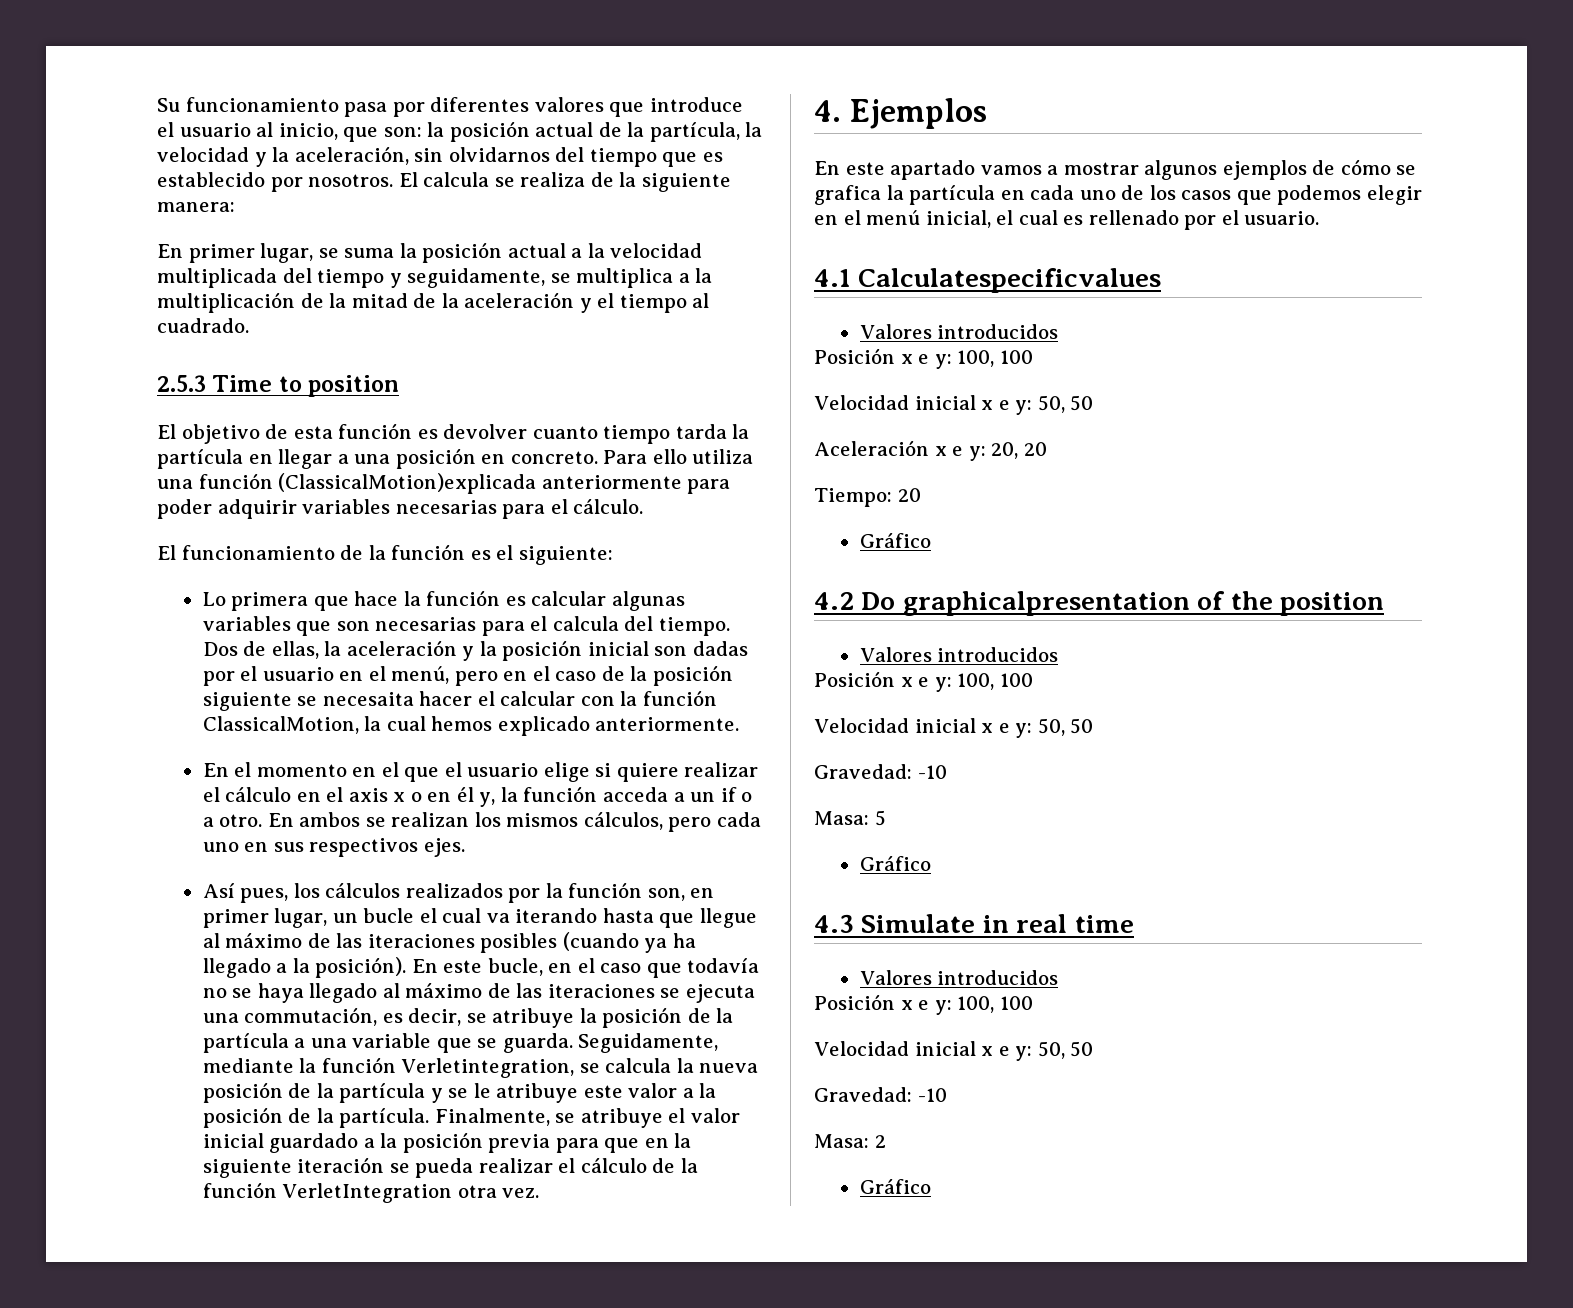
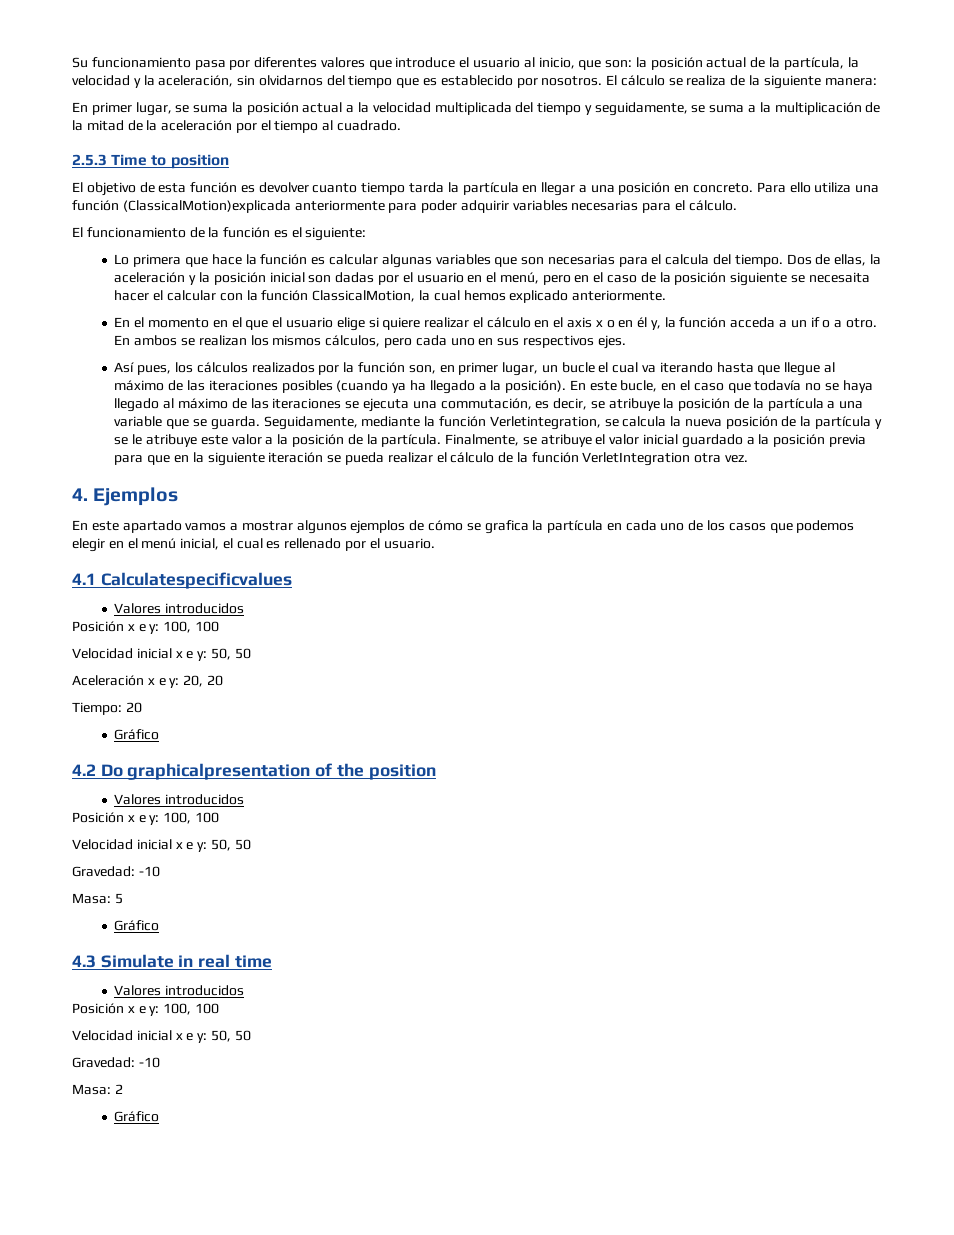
- El calcula se realiza de la siguiente manera:
+ El cálculo se realiza de la siguiente manera:
- En primer lugar, se suma la posición actual a la velocidad multiplicada del tiempo y seguidamente, se multiplica a la multiplicación de la mitad de la aceleración y el tiempo al cuadrado.
+ En primer lugar, se suma la posición actual a la velocidad multiplicada del tiempo y seguidamente, se suma a la multiplicación de la mitad de la aceleración por el tiempo al cuadrado.

